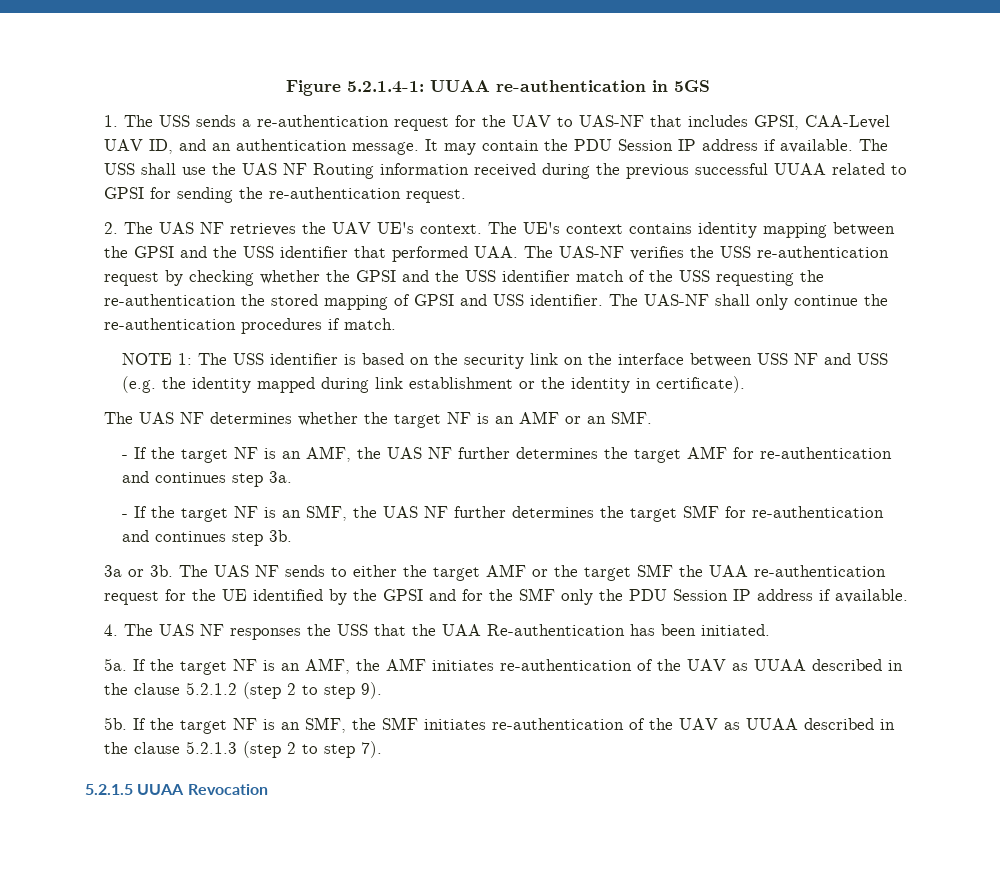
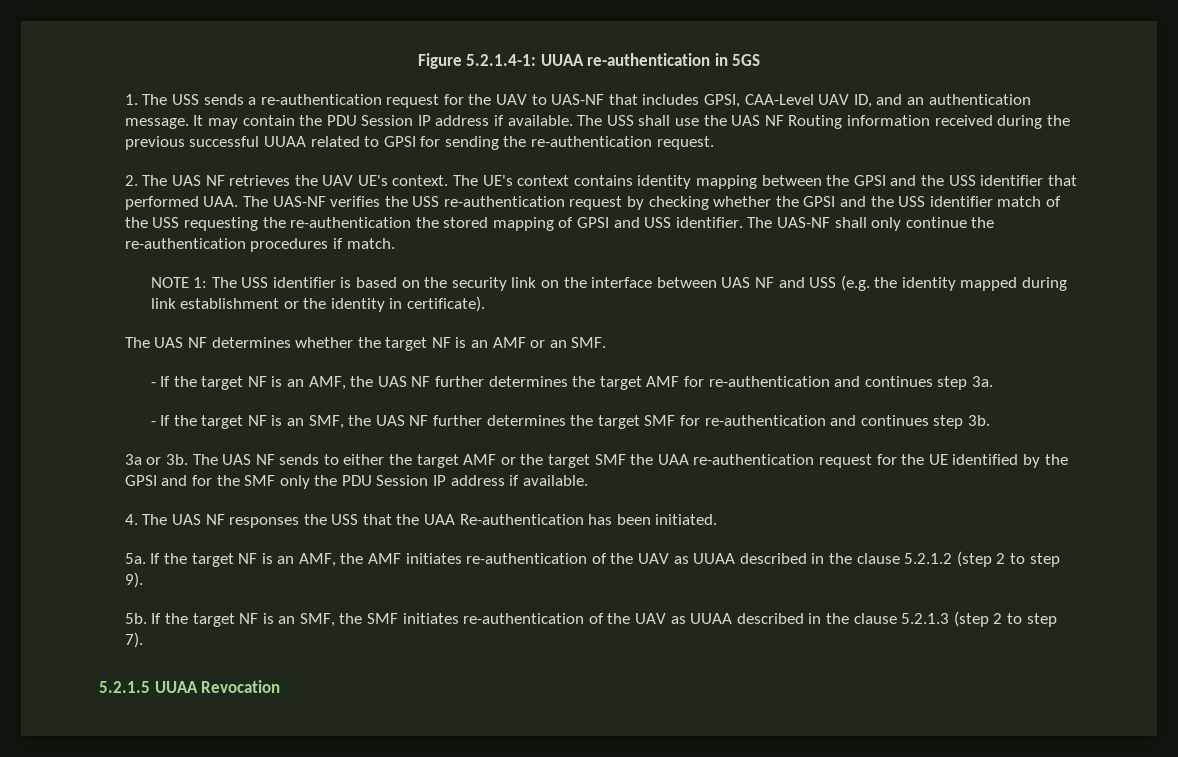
- NOTE 1: The USS identifier is based on the security link on the interface between USS NF and USS (e.g. the identity mapped during link establishment or the identity in certificate).
+ NOTE 1: The USS identifier is based on the security link on the interface between UAS NF and USS (e.g. the identity mapped during link establishment or the identity in certificate).

